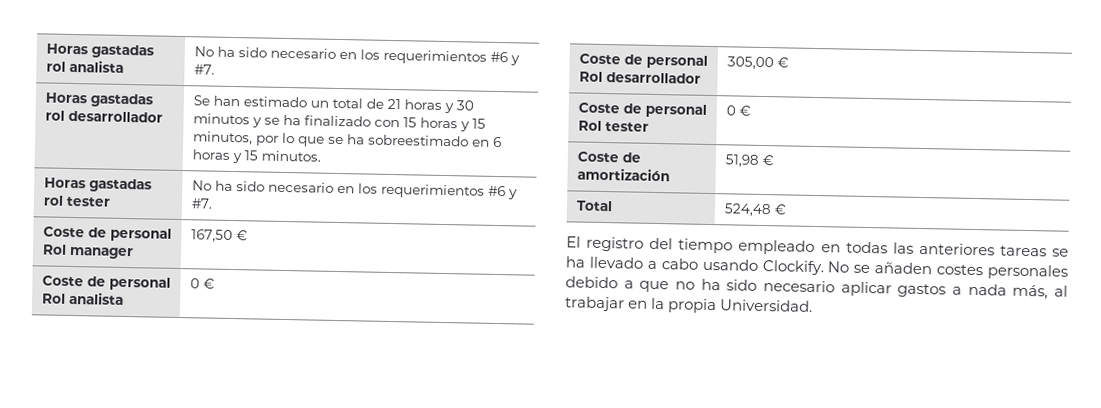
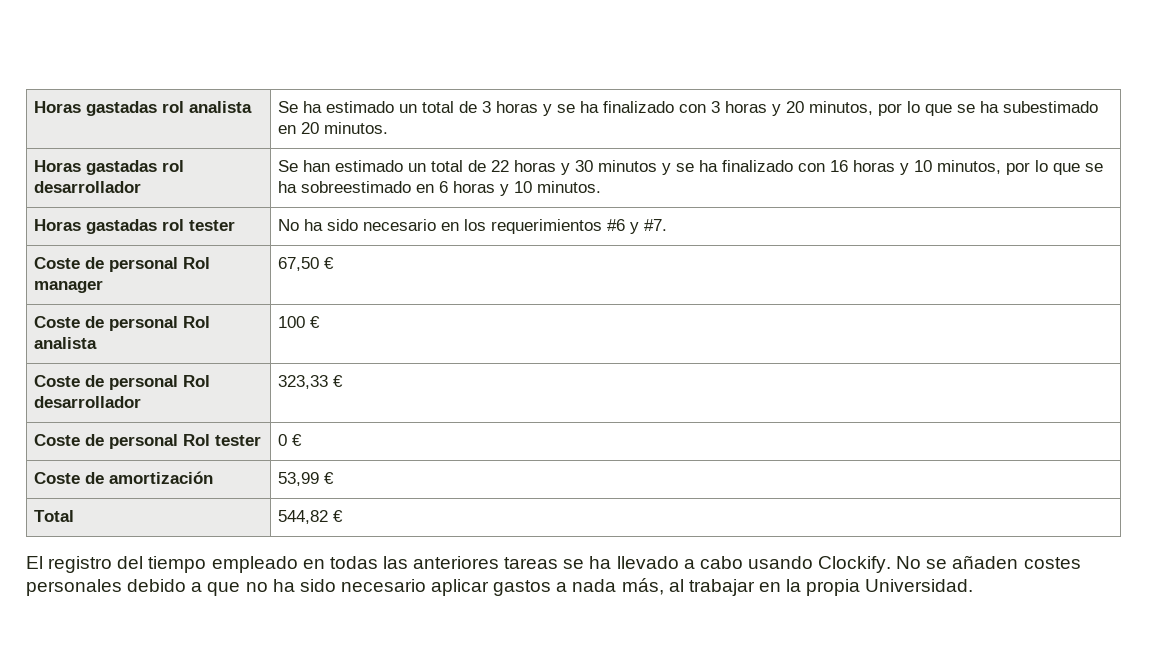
- Horas gastadas rol analista | No ha sido necesario en los requerimientos #6 y #7.
+ Horas gastadas rol analista | Se ha estimado un total de 3 horas y se ha finalizado con 3 horas y 20 minutos, por lo que se ha subestimado en 20 minutos.
- Horas gastadas rol desarrollador | Se han estimado un total de 21 horas y 30 minutos y se ha finalizado con 15 horas y 15 minutos, por lo que se ha sobreestimado en 6 horas y 15 minutos.
+ Horas gastadas rol desarrollador | Se han estimado un total de 22 horas y 30 minutos y se ha finalizado con 16 horas y 10 minutos, por lo que se ha sobreestimado en 6 horas y 10 minutos.
- Coste de personal Rol manager | 167,50 €
+ Coste de personal Rol manager | 67,50 €
- Coste de personal Rol analista | 0 €
+ Coste de personal Rol analista | 100 €
- Coste de personal Rol desarrollador | 305,00 €
+ Coste de personal Rol desarrollador | 323,33 €
- Coste de amortización | 51,98 €
+ Coste de amortización | 53,99 €
- Total | 524,48 €
+ Total | 544,82 €

